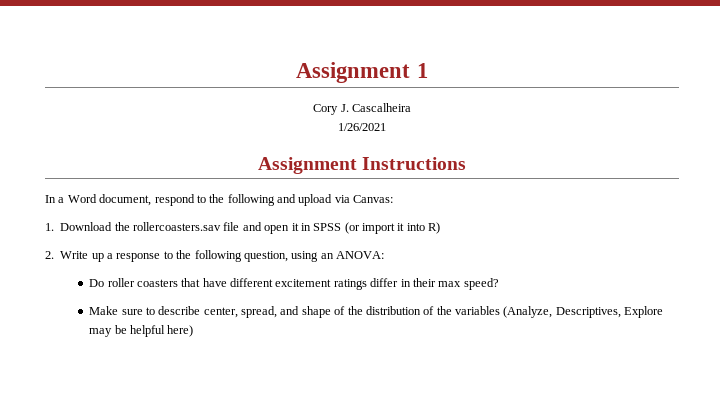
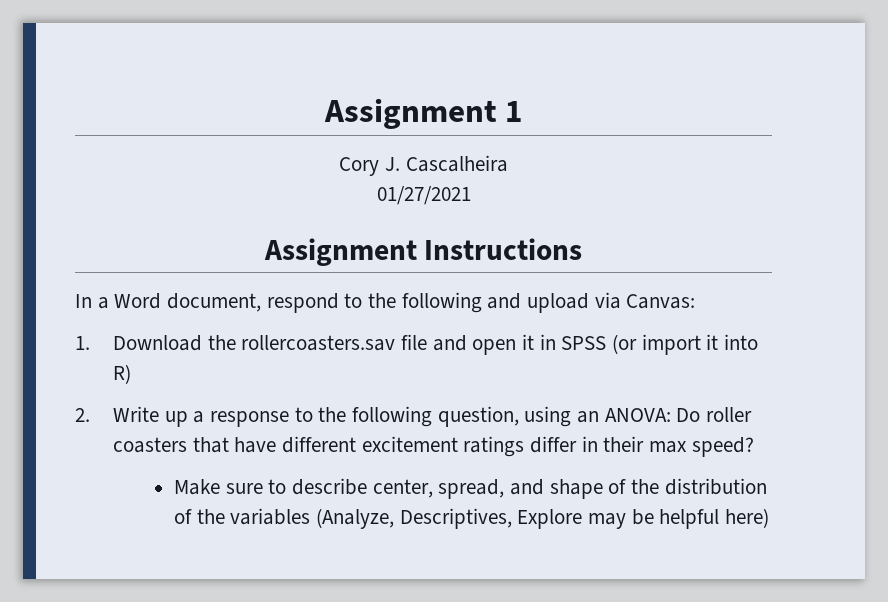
- 1/26/2021
+ 01/27/2021
- 2. Write up a response to the following question, using an ANOVA:
- Do roller coasters that have different excitement ratings differ in their max speed?
+ 2. Write up a response to the following question, using an ANOVA: Do roller coasters that have different excitement ratings differ in their max speed?

